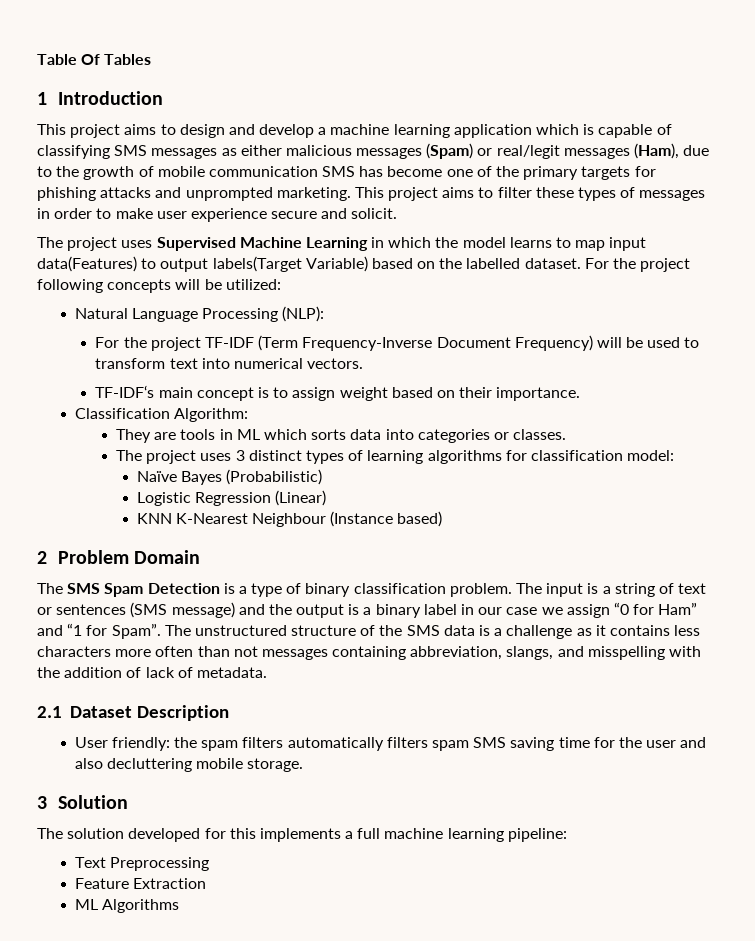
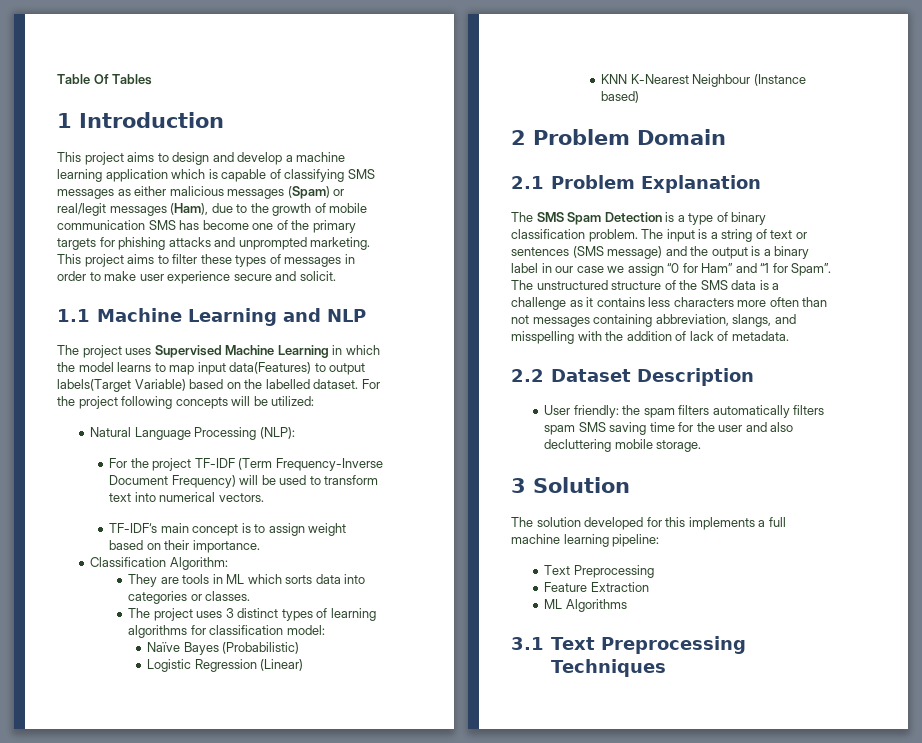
+ 1.1 Machine Learning and NLP
+ 2.1 Problem Explanation
- 2.1 Dataset Description
+ 2.2 Dataset Description
+ 3.1 Text Preprocessing Techniques

